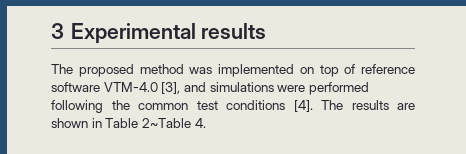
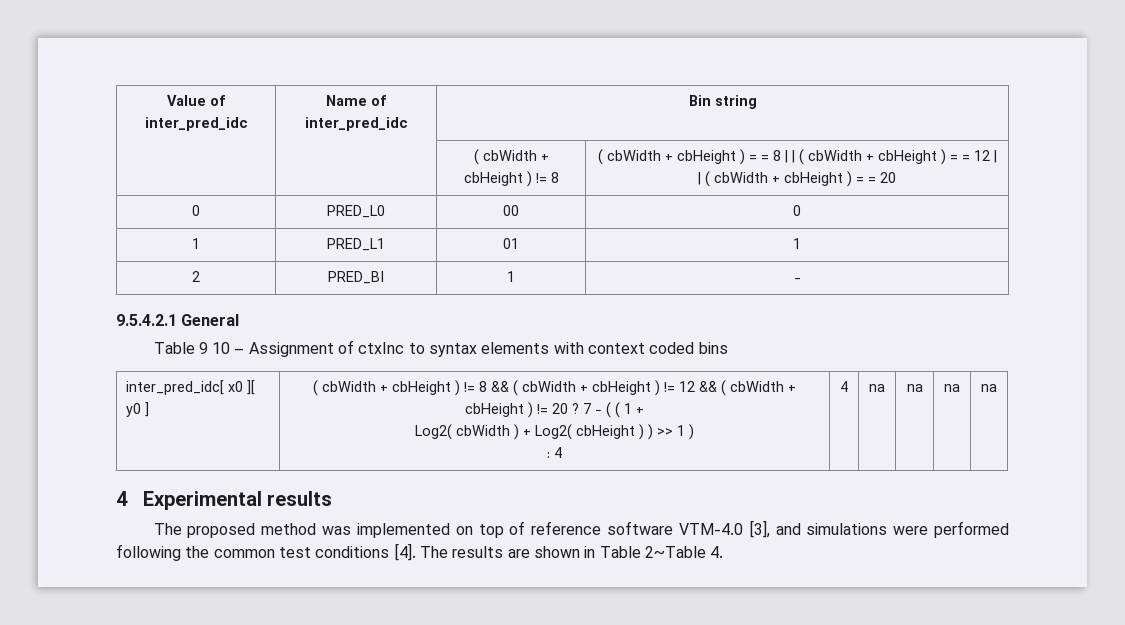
- 3 Experimental results
+ Value of inter_pred_idc | Name of inter_pred_idc | Bin string
+ | | ( cbWidth + cbHeight ) != 8 | ( cbWidth + cbHeight ) = = 8 | | ( cbWidth + cbHeight ) = = 12 | | ( cbWidth + cbHeight ) = = 20
+ 0 | PRED_L0 | 00 | 0
+ 1 | PRED_L1 | 01 | 1
+ 2 | PRED_BI | 1 | -
+ 9.5.4.2.1 General
+ Table 9 10 – Assignment of ctxInc to syntax elements with context coded bins
+ inter_pred_idc[ x0 ][ y0 ] | ( cbWidth + cbHeight ) != 8 && ( cbWidth + cbHeight ) != 12 && ( cbWidth + cbHeight ) != 20 ? 7 − ( ( 1 +
+ Log2( cbWidth ) + Log2( cbHeight ) ) >> 1 )
+ : 4 | 4 | na | na | na | na
+ 4 Experimental results

